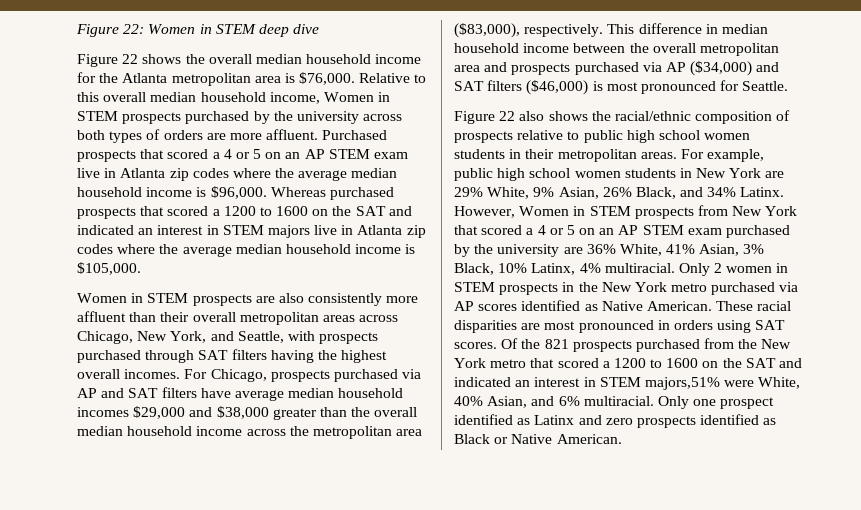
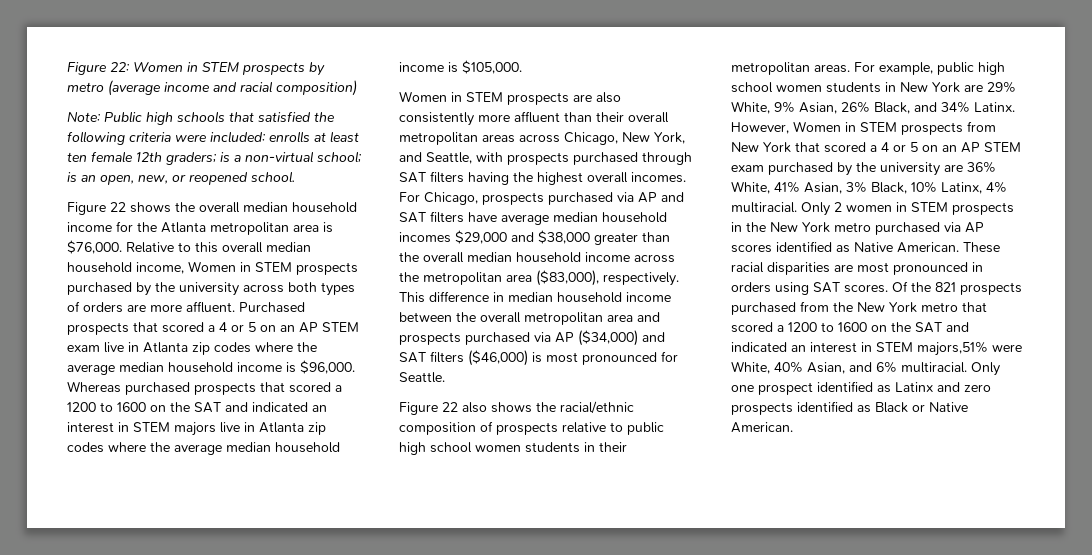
- Figure 22: Women in STEM deep dive
+ Figure 22: Women in STEM prospects by metro (average income and racial composition)
+ Note: Public high schools that satisfied the following criteria were included: enrolls at least ten female 12th graders; is a non-virtual school; is an open, new, or reopened school.

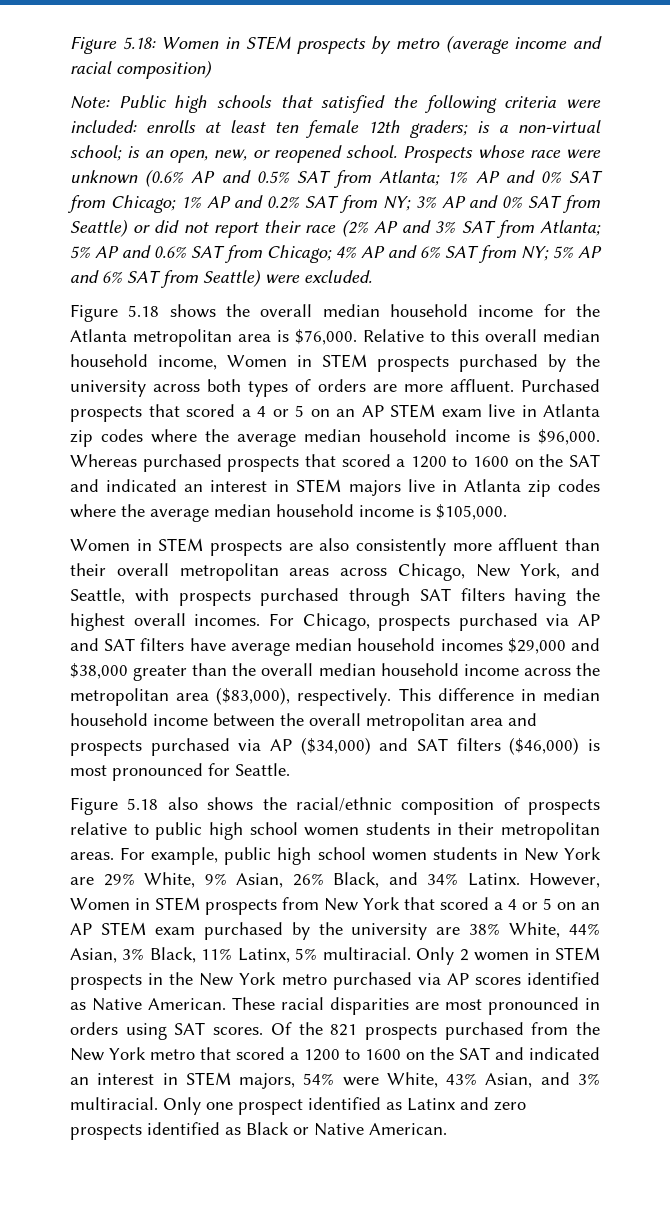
- Figure 22: Women in STEM prospects by metro (average income and racial composition)
+ Figure 5.18: Women in STEM prospects by metro (average income and racial composition)
- Note: Public high schools that satisfied the following criteria were included: enrolls at least ten female 12th graders; is a non-virtual school; is an open, new, or reopened school.
- Figure 22 shows the overall median household income for the Atlanta metropolitan area is $76,000.
+ Note: Public high schools that satisfied the following criteria were included: enrolls at least ten female 12th graders; is a non-virtual school; is an open, new, or reopened school. Prospects whose race were unknown (0.6% AP and 0.5% SAT from Atlanta; 1% AP and 0% SAT from Chicago; 1% AP and 0.2% SAT from NY; 3% AP and 0% SAT from Seattle) or did not report their race (2% AP and 3% SAT from Atlanta; 5% AP and 0.6% SAT from Chicago; 4% AP and 6% SAT from NY; 5% AP and 6% SAT from Seattle) were excluded.
+ Figure 5.18 shows the overall median household income for the Atlanta metropolitan area is $76,000.
- Figure 22 also shows the racial/ethnic composition of prospects relative to public high school women students in their metropolitan areas.
+ Figure 5.18 also shows the racial/ethnic composition of prospects relative to public high school women students in their metropolitan areas.
- However, Women in STEM prospects from New York that scored a 4 or 5 on an AP STEM exam purchased by the university are 36% White, 41% Asian, 3% Black, 10% Latinx, 4% multiracial.
+ However, Women in STEM prospects from New York that scored a 4 or 5 on an AP STEM exam purchased by the university are 38% White, 44% Asian, 3% Black, 11% Latinx, 5% multiracial.
- Of the 821 prospects purchased from the New York metro that scored a 1200 to 1600 on the SAT and indicated an interest in STEM majors,51% were White, 40% Asian, and 6% multiracial.
+ Of the 821 prospects purchased from the New York metro that scored a 1200 to 1600 on the SAT and indicated an interest in STEM majors, 54% were White, 43% Asian, and 3% multiracial.

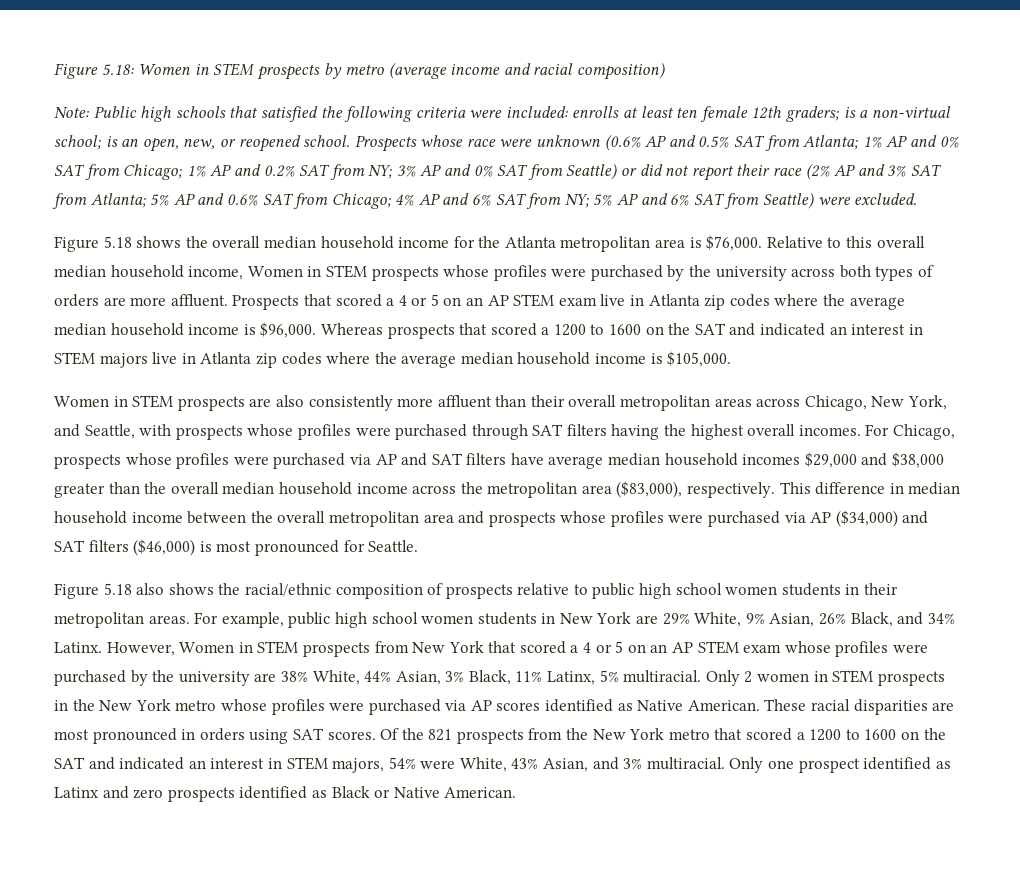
- Relative to this overall median household income, Women in STEM prospects purchased by the university across both types of orders are more affluent.
+ Relative to this overall median household income, Women in STEM prospects whose profiles were purchased by the university across both types of orders are more affluent.
- Purchased prospects that scored a 4 or 5 on an AP STEM exam live in Atlanta zip codes where the average median household income is $96,000.
+ Prospects that scored a 4 or 5 on an AP STEM exam live in Atlanta zip codes where the average median household income is $96,000.
- Whereas purchased prospects that scored a 1200 to 1600 on the SAT and indicated an interest in STEM majors live in Atlanta zip codes where the average median household income is $105,000.
+ Whereas prospects that scored a 1200 to 1600 on the SAT and indicated an interest in STEM majors live in Atlanta zip codes where the average median household income is $105,000.
- Women in STEM prospects are also consistently more affluent than their overall metropolitan areas across Chicago, New York, and Seattle, with prospects purchased through SAT filters having the highest overall incomes.
+ Women in STEM prospects are also consistently more affluent than their overall metropolitan areas across Chicago, New York, and Seattle, with prospects whose profiles were purchased through SAT filters having the highest overall incomes.
- For Chicago, prospects purchased via AP and SAT filters have average median household incomes $29,000 and $38,000 greater than the overall median household income across the metropolitan area ($83,000), respectively.
+ For Chicago, prospects whose profiles were purchased via AP and SAT filters have average median household incomes $29,000 and $38,000 greater than the overall median household income across the metropolitan area ($83,000), respectively.
- This difference in median household income between the overall metropolitan area and prospects purchased via AP ($34,000) and SAT filters ($46,000) is most pronounced for Seattle.
+ This difference in median household income between the overall metropolitan area and prospects whose profiles were purchased via AP ($34,000) and SAT filters ($46,000) is most pronounced for Seattle.
- However, Women in STEM prospects from New York that scored a 4 or 5 on an AP STEM exam purchased by the university are 38% White, 44% Asian, 3% Black, 11% Latinx, 5% multiracial.
+ However, Women in STEM prospects from New York that scored a 4 or 5 on an AP STEM exam whose profiles were purchased by the university are 38% White, 44% Asian, 3% Black, 11% Latinx, 5% multiracial.
- Only 2 women in STEM prospects in the New York metro purchased via AP scores identified as Native American.
+ Only 2 women in STEM prospects in the New York metro whose profiles were purchased via AP scores identified as Native American.
- Of the 821 prospects purchased from the New York metro that scored a 1200 to 1600 on the SAT and indicated an interest in STEM majors, 54% were White, 43% Asian, and 3% multiracial.
+ Of the 821 prospects from the New York metro that scored a 1200 to 1600 on the SAT and indicated an interest in STEM majors, 54% were White, 43% Asian, and 3% multiracial.

